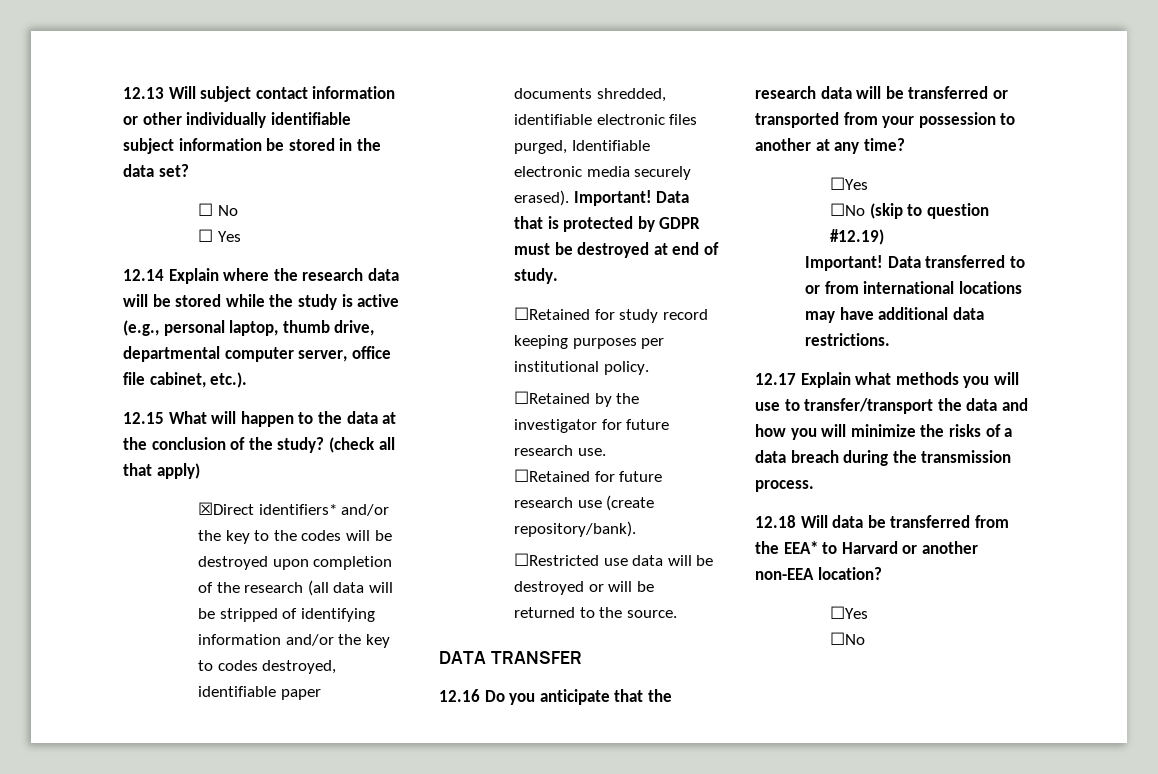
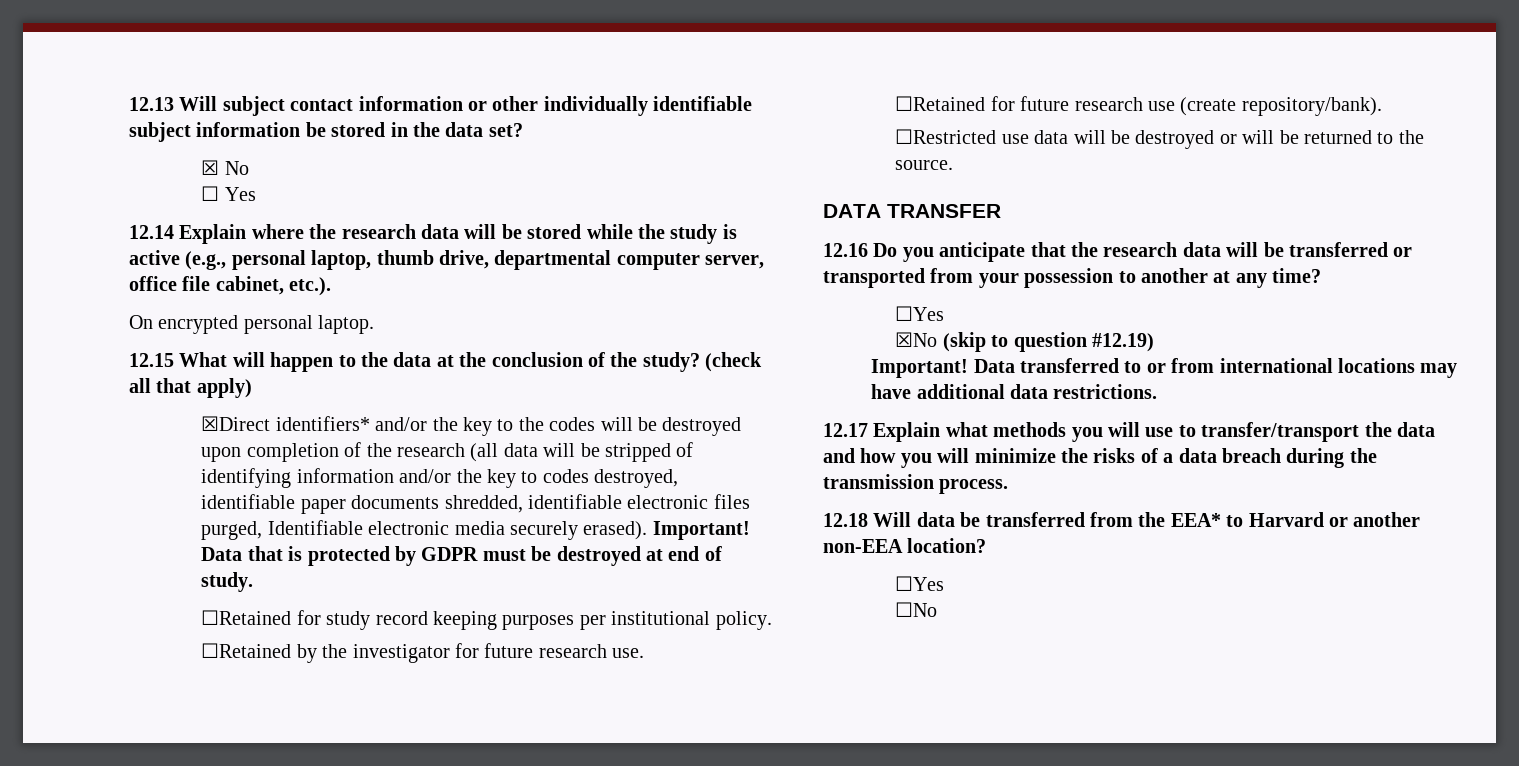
- ☐ No
+ ☒ No
+ On encrypted personal laptop.
- ☐No (skip to question #12.19)
+ ☒No (skip to question #12.19)

